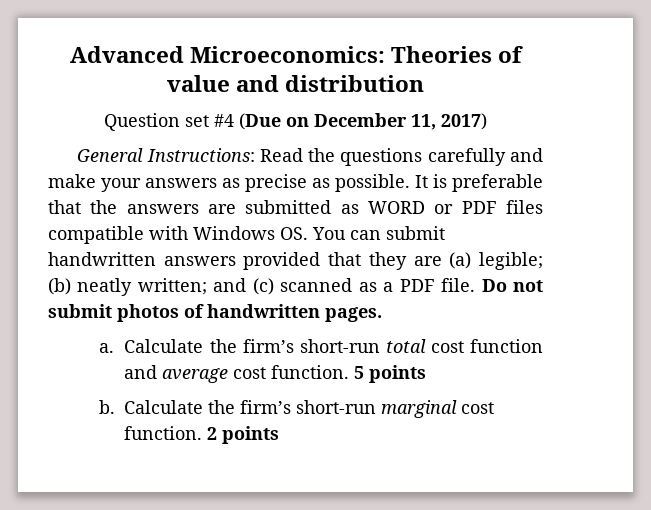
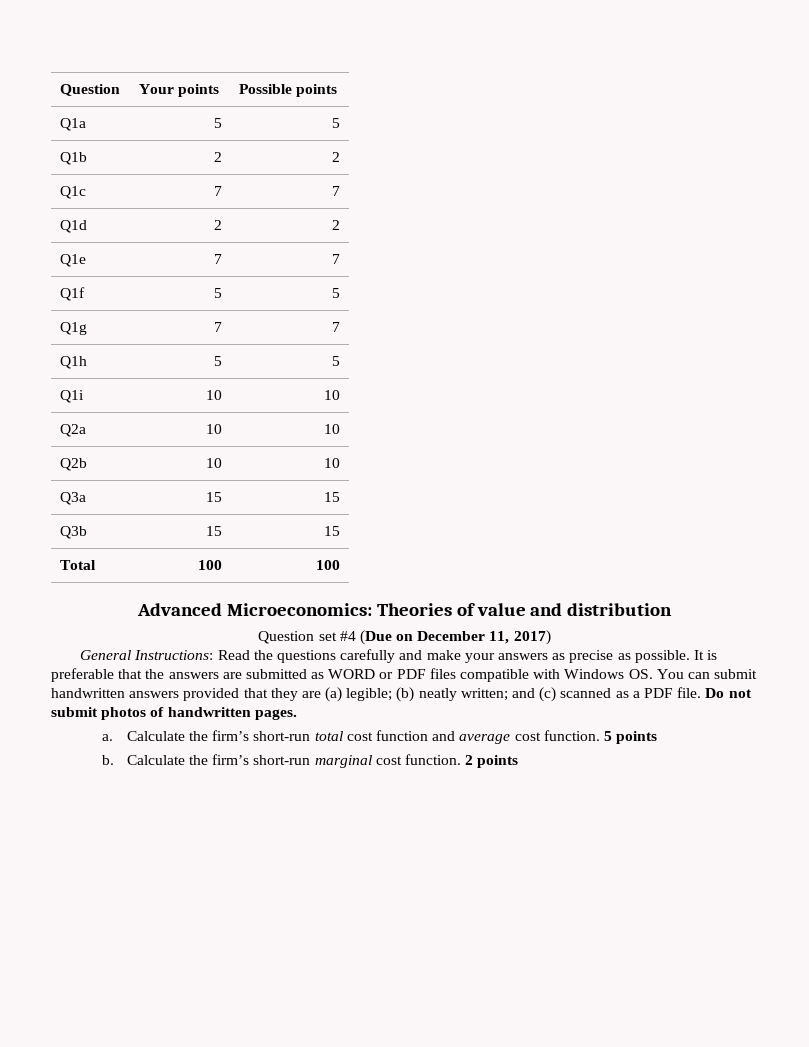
+ Question | Your points | Possible points
+ Q1a | 5 | 5
+ Q1b | 2 | 2
+ Q1c | 7 | 7
+ Q1d | 2 | 2
+ Q1e | 7 | 7
+ Q1f | 5 | 5
+ Q1g | 7 | 7
+ Q1h | 5 | 5
+ Q1i | 10 | 10
+ Q2a | 10 | 10
+ Q2b | 10 | 10
+ Q3a | 15 | 15
+ Q3b | 15 | 15
+ Total | 100 | 100

